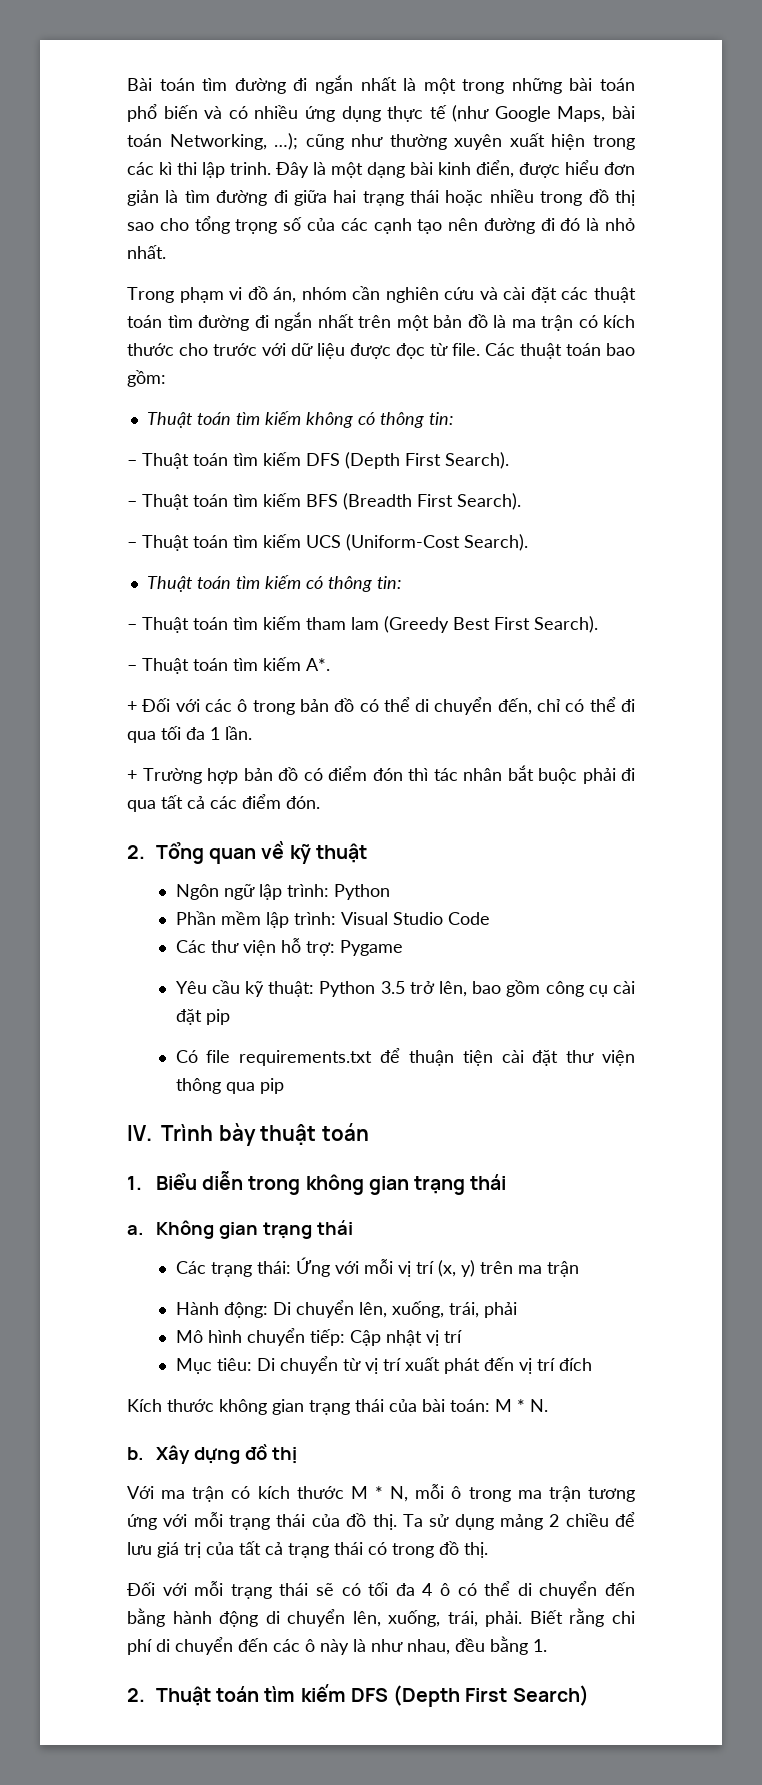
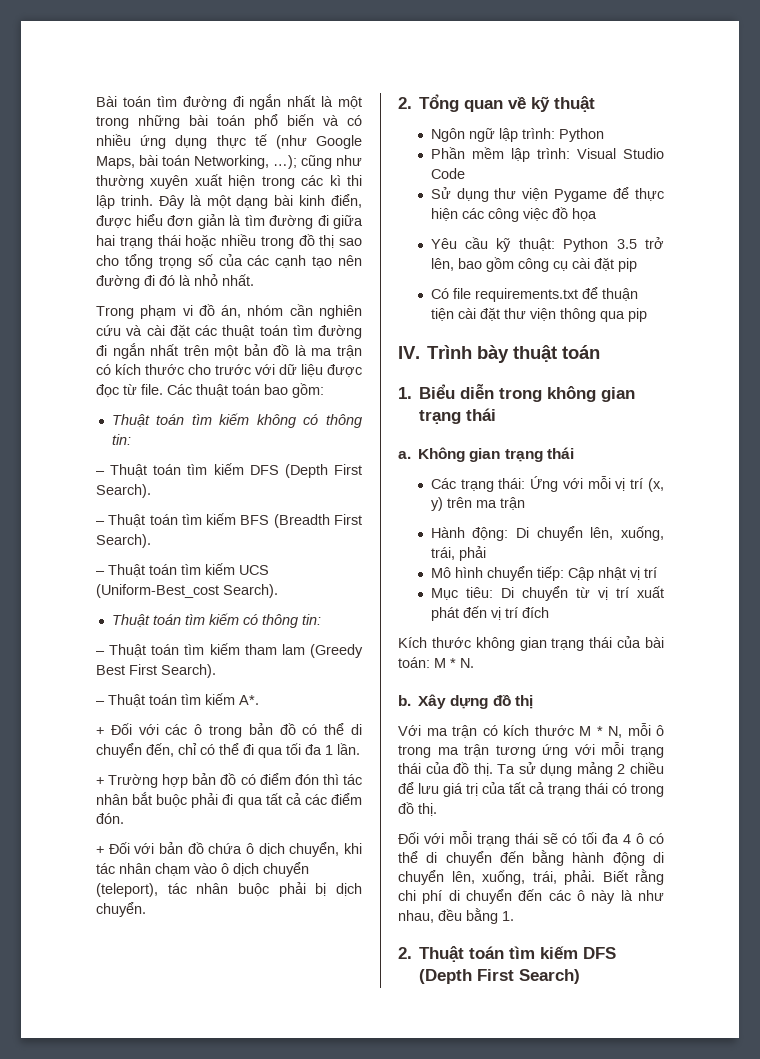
- – Thuật toán tìm kiếm UCS (Uniform-Cost Search).
+ – Thuật toán tìm kiếm UCS (Uniform-Best_cost Search).
+ + Đối với bản đồ chứa ô dịch chuyển, khi tác nhân chạm vào ô dịch chuyển (teleport), tác nhân buộc phải bị dịch chuyển.
- Các thư viện hỗ trợ: Pygame
+ Sử dụng thư viện Pygame để thực hiện các công việc đồ họa

